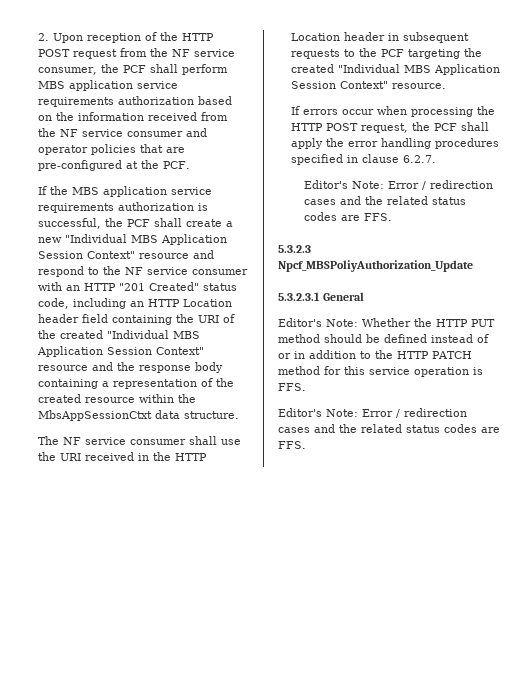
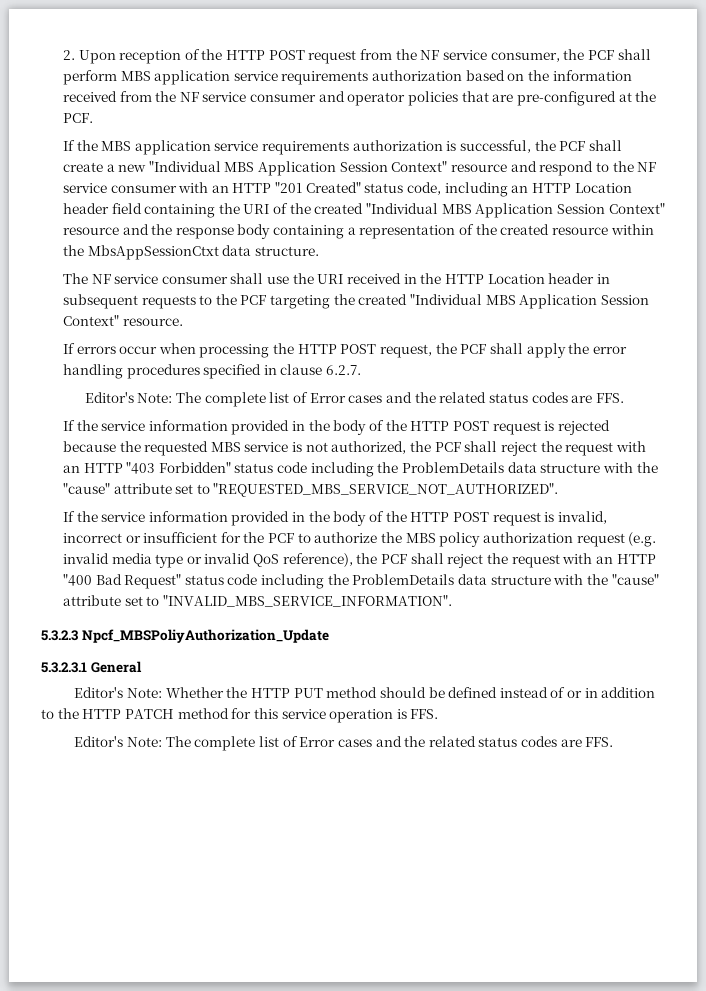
  If errors occur when processing the HTTP POST request, the PCF shall apply the error handling procedures specified in clause 6.2.7.
- Editor's Note: Error / redirection cases and the related status codes are FFS.
+ Editor's Note: The complete list of Error cases and the related status codes are FFS.
+ If the service information provided in the body of the HTTP POST request is rejected because the requested MBS service is not authorized, the PCF shall reject the request with an HTTP "403 Forbidden" status code including the ProblemDetails data structure with the "cause" attribute set to "REQUESTED_MBS_SERVICE_NOT_AUTHORIZED".
+ If the service information provided in the body of the HTTP POST request is invalid, incorrect or insufficient for the PCF to authorize the MBS policy authorization request (e.g. invalid media type or invalid QoS reference), the PCF shall reject the request with an HTTP "400 Bad Request" status code including the ProblemDetails data structure with the "cause" attribute set to "INVALID_MBS_SERVICE_INFORMATION".
  Editor's Note: Whether the HTTP PUT method should be defined instead of or in addition to the HTTP PATCH method for this service operation is FFS.
- Editor's Note: Error / redirection cases and the related status codes are FFS.
+ Editor's Note: The complete list of Error cases and the related status codes are FFS.

